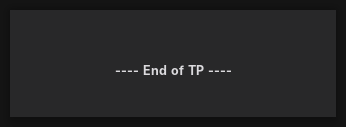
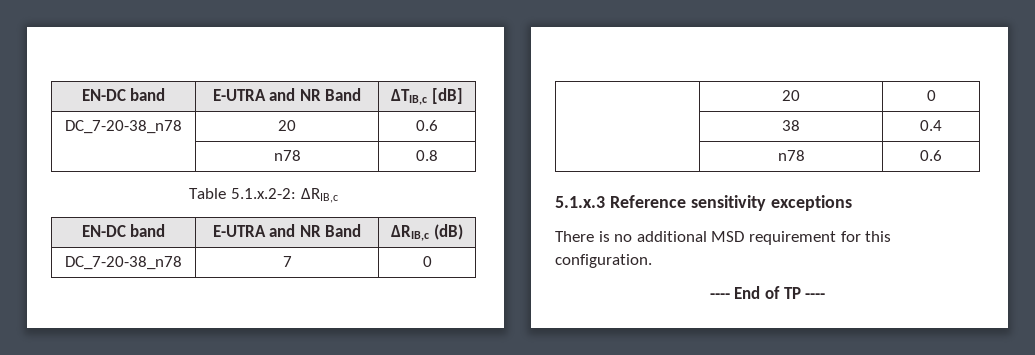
+ EN-DC band | E-UTRA and NR Band | ΔTIB,c [dB]
+ DC_7-20-38_n78 | 20 | 0.6
+ | n78 | 0.8
+ Table 5.1.x.2-2: ΔRIB,c
+ EN-DC band | E-UTRA and NR Band | ΔRIB,c (dB)
+ DC_7-20-38_n78 | 7 | 0
+ | 20 | 0
+ | 38 | 0.4
+ | n78 | 0.6
+ 5.1.x.3 Reference sensitivity exceptions
+ There is no additional MSD requirement for this configuration.

